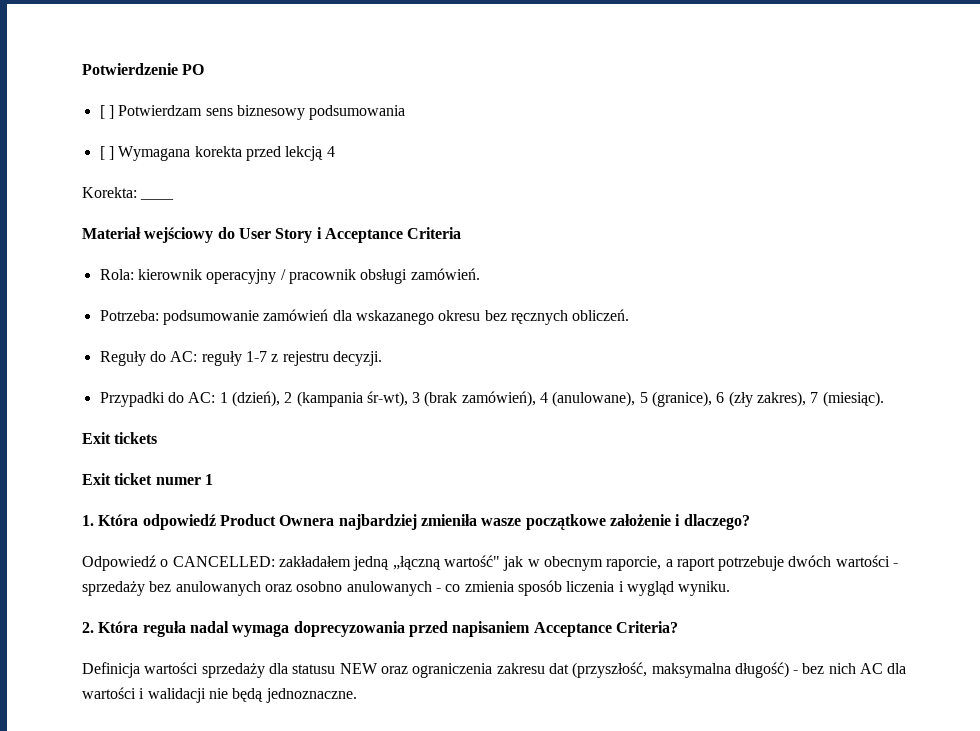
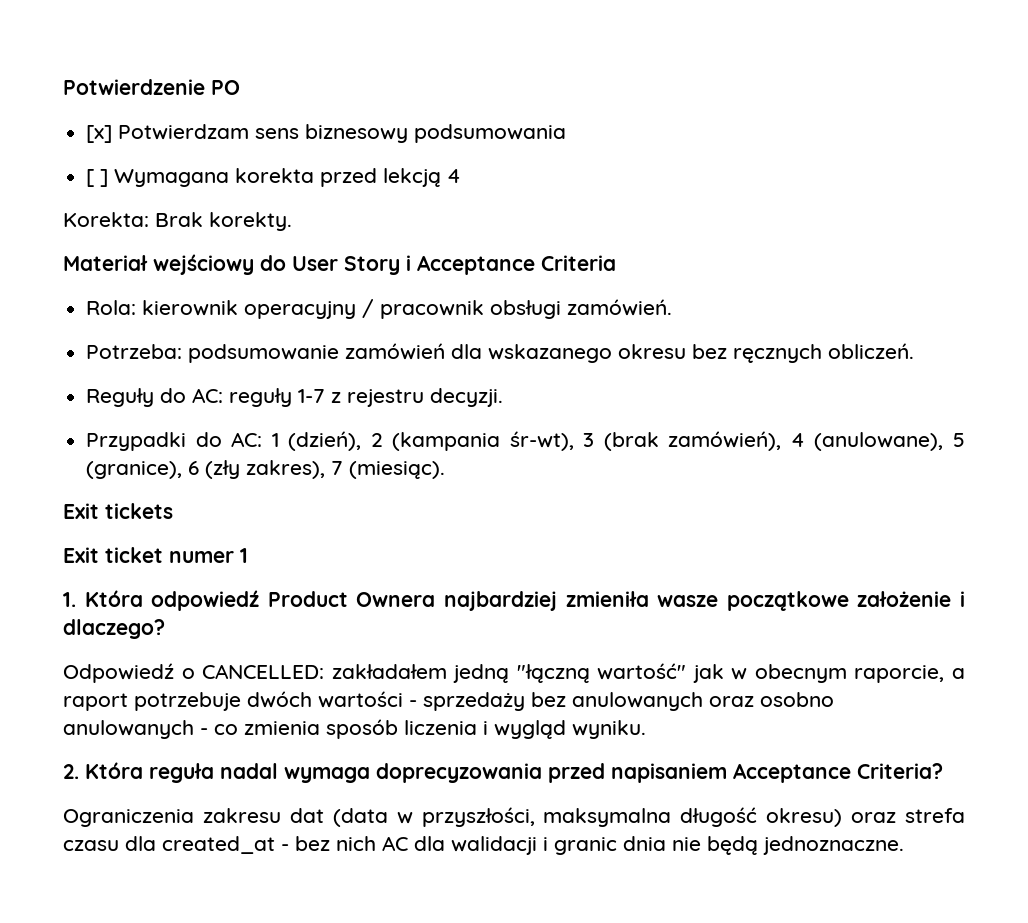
- [ ] Potwierdzam sens biznesowy podsumowania
+ [x] Potwierdzam sens biznesowy podsumowania
- Korekta: ____
+ Korekta: Brak korekty.
- Odpowiedź o CANCELLED: zakładałem jedną „łączną wartość" jak w obecnym raporcie, a raport potrzebuje dwóch wartości - sprzedaży bez anulowanych oraz osobno anulowanych - co zmienia sposób liczenia i wygląd wyniku.
+ Odpowiedź o CANCELLED: zakładałem jedną "łączną wartość" jak w obecnym raporcie, a raport potrzebuje dwóch wartości - sprzedaży bez anulowanych oraz osobno anulowanych - co zmienia sposób liczenia i wygląd wyniku.
- Definicja wartości sprzedaży dla statusu NEW oraz ograniczenia zakresu dat (przyszłość, maksymalna długość) - bez nich AC dla wartości i walidacji nie będą jednoznaczne.
+ Ograniczenia zakresu dat (data w przyszłości, maksymalna długość okresu) oraz strefa czasu dla created_at - bez nich AC dla walidacji i granic dnia nie będą jednoznaczne.

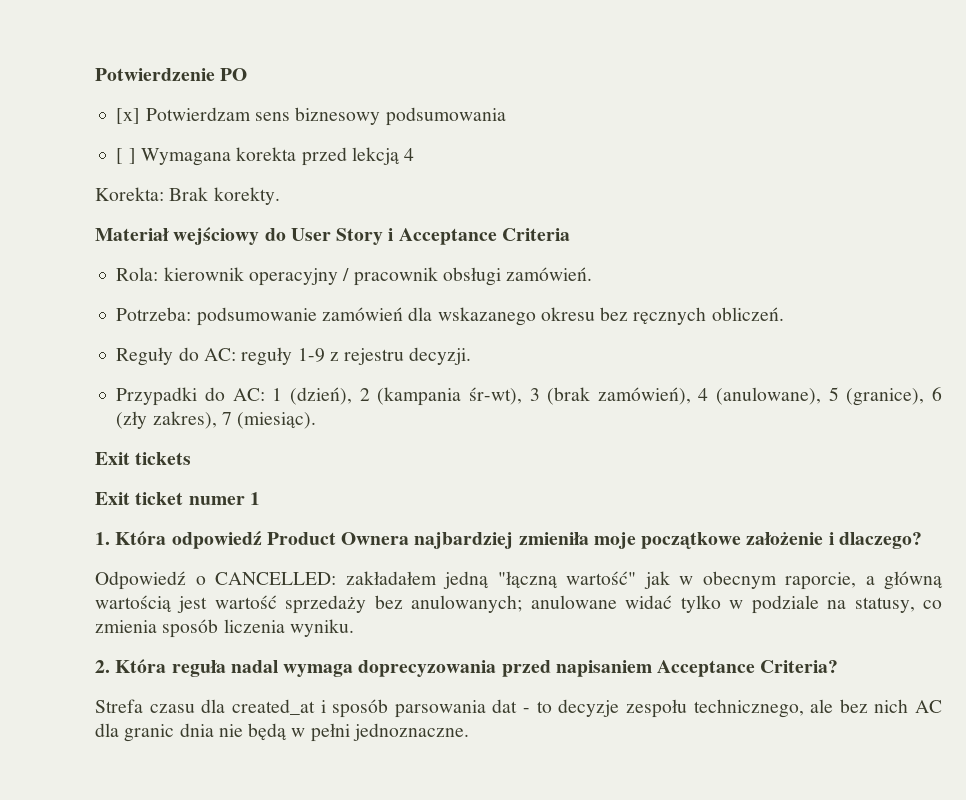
- Reguły do AC: reguły 1-7 z rejestru decyzji.
+ Reguły do AC: reguły 1-9 z rejestru decyzji.
- 1. Która odpowiedź Product Ownera najbardziej zmieniła wasze początkowe założenie i dlaczego?
+ 1. Która odpowiedź Product Ownera najbardziej zmieniła moje początkowe założenie i dlaczego?
- Odpowiedź o CANCELLED: zakładałem jedną "łączną wartość" jak w obecnym raporcie, a raport potrzebuje dwóch wartości - sprzedaży bez anulowanych oraz osobno anulowanych - co zmienia sposób liczenia i wygląd wyniku.
+ Odpowiedź o CANCELLED: zakładałem jedną "łączną wartość" jak w obecnym raporcie, a główną wartością jest wartość sprzedaży bez anulowanych; anulowane widać tylko w podziale na statusy, co zmienia sposób liczenia wyniku.
- Ograniczenia zakresu dat (data w przyszłości, maksymalna długość okresu) oraz strefa czasu dla created_at - bez nich AC dla walidacji i granic dnia nie będą jednoznaczne.
+ Strefa czasu dla created_at i sposób parsowania dat - to decyzje zespołu technicznego, ale bez nich AC dla granic dnia nie będą w pełni jednoznaczne.

